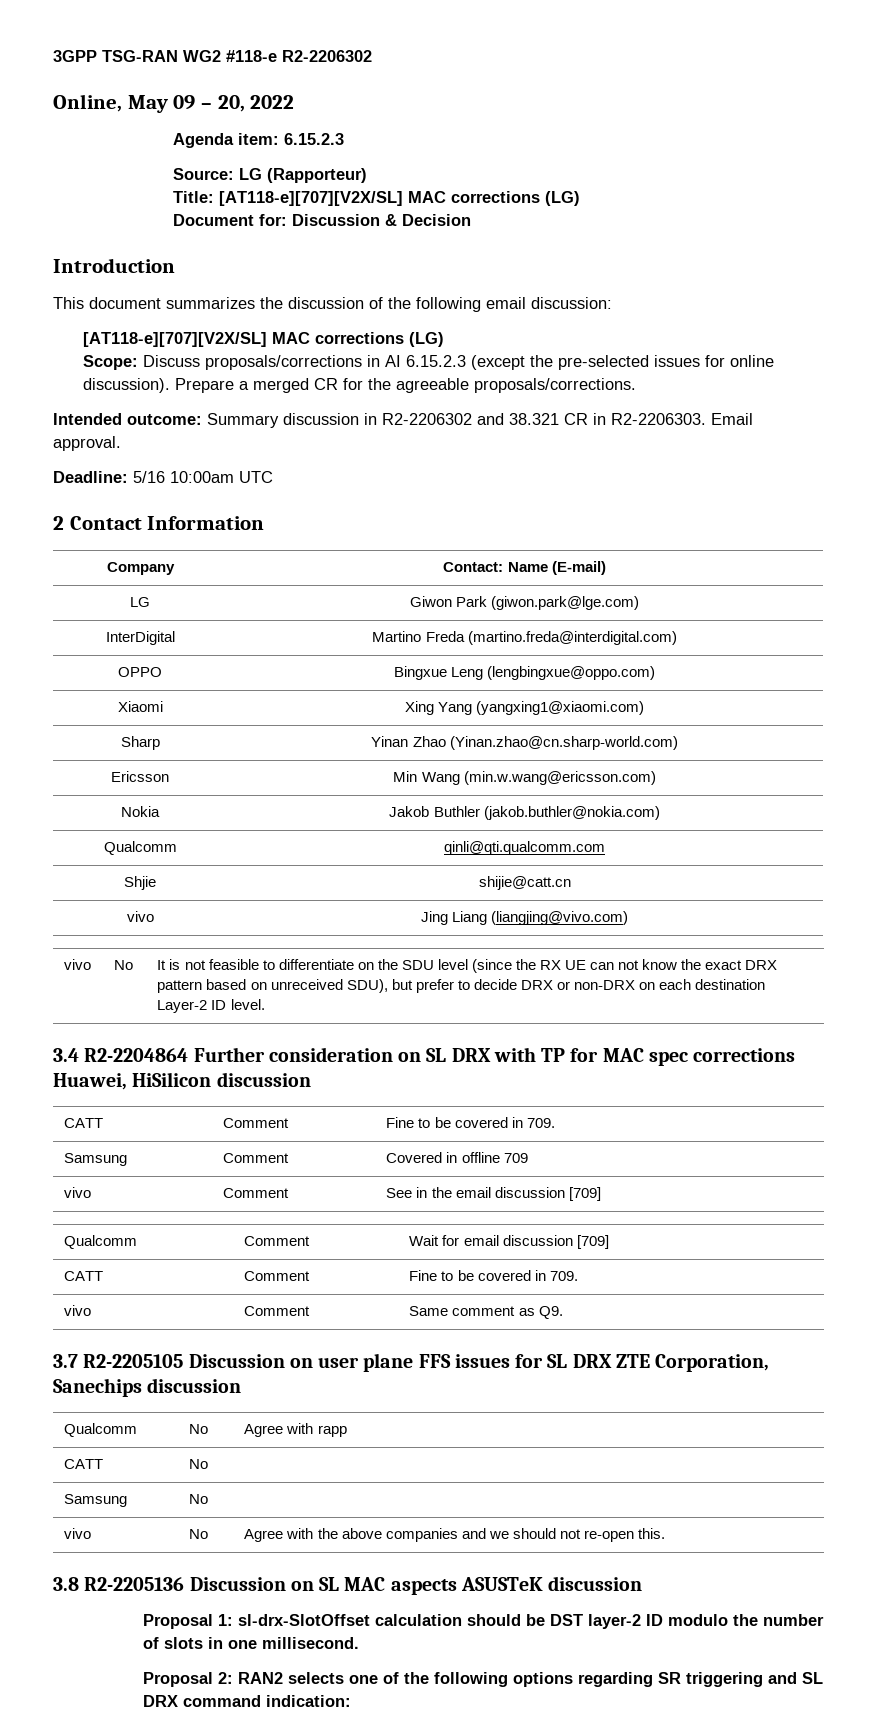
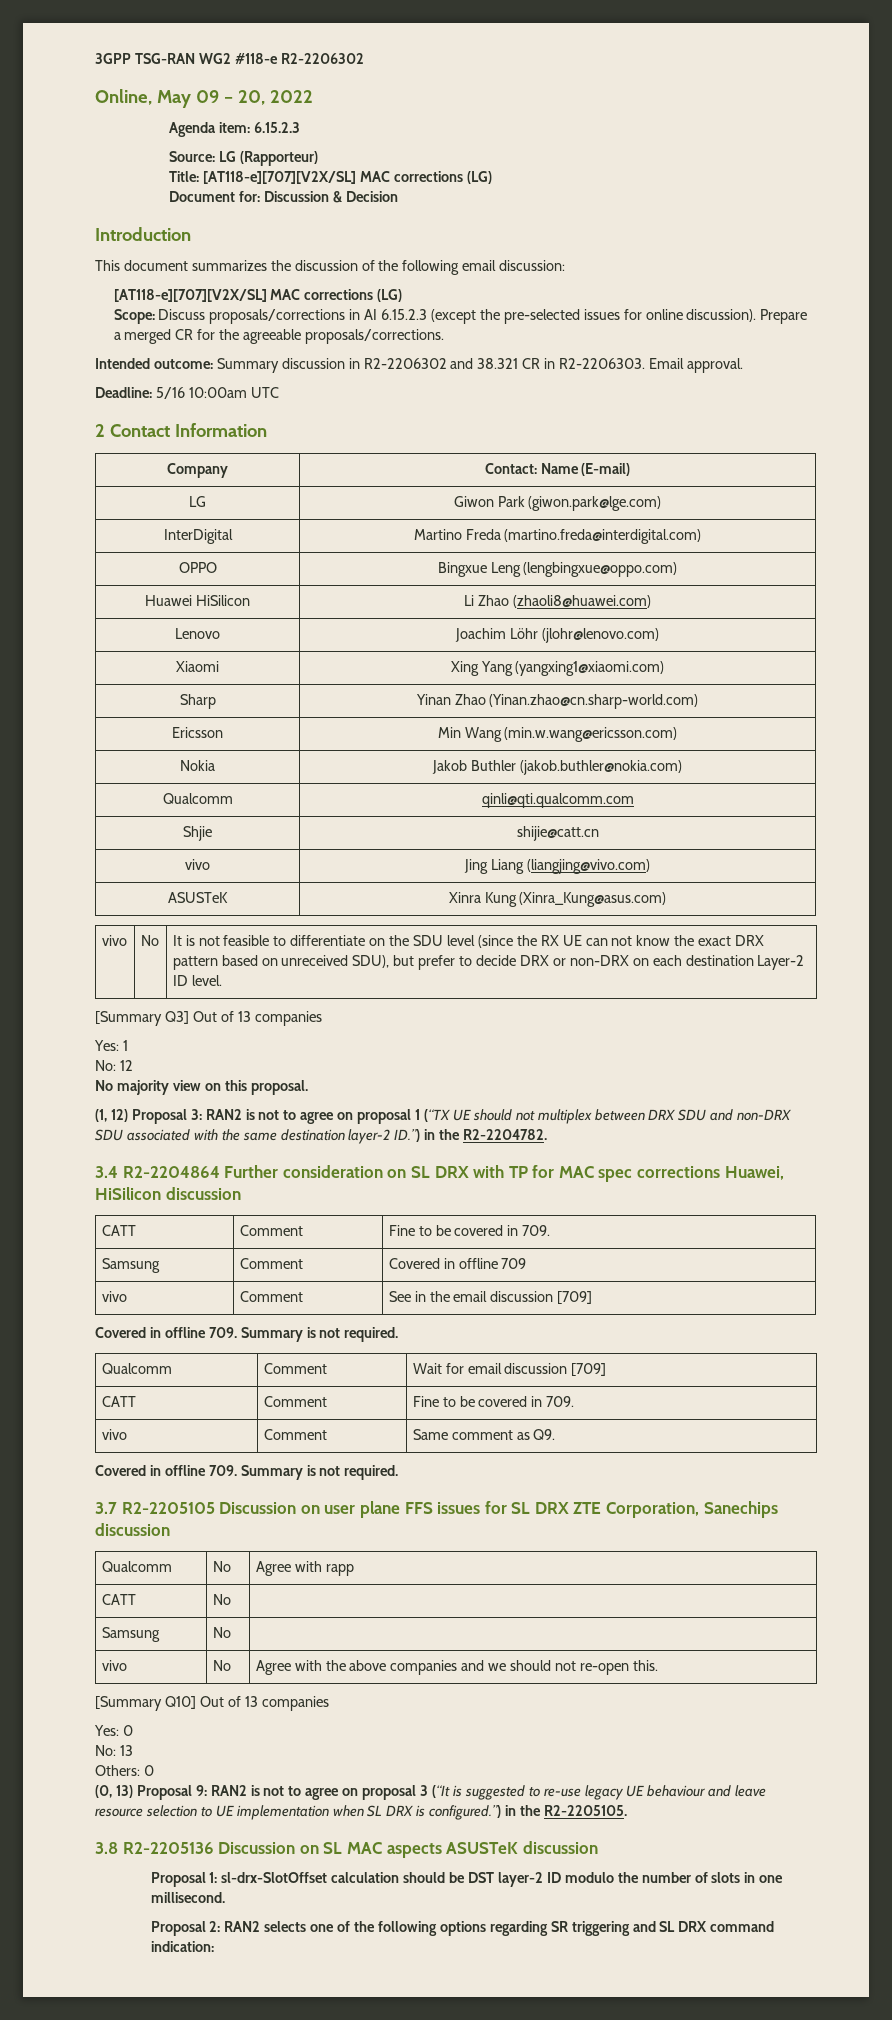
+ Huawei HiSilicon | Li Zhao (zhaoli8@huawei.com)
+ Lenovo | Joachim Löhr (jlohr@lenovo.com)
+ ASUSTeK | Xinra Kung (Xinra_Kung@asus.com)
+ [Summary Q3] Out of 13 companies
+ Yes: 1
+ No: 12
+ No majority view on this proposal.
+ (1, 12) Proposal 3: RAN2 is not to agree on proposal 1 (“TX UE should not multiplex between DRX SDU and non-DRX SDU associated with the same destination layer-2 ID.”) in the R2-2204782.
  vivo | Comment | See in the email discussion [709]
+ Covered in offline 709. Summary is not required.
  vivo | Comment | Same comment as Q9.
+ Covered in offline 709. Summary is not required.
+ [Summary Q10] Out of 13 companies
+ Yes: 0
+ No: 13
+ Others: 0
+ (0, 13) Proposal 9: RAN2 is not to agree on proposal 3 (“It is suggested to re-use legacy UE behaviour and leave resource selection to UE implementation when SL DRX is configured.”) in the R2-2205105.

